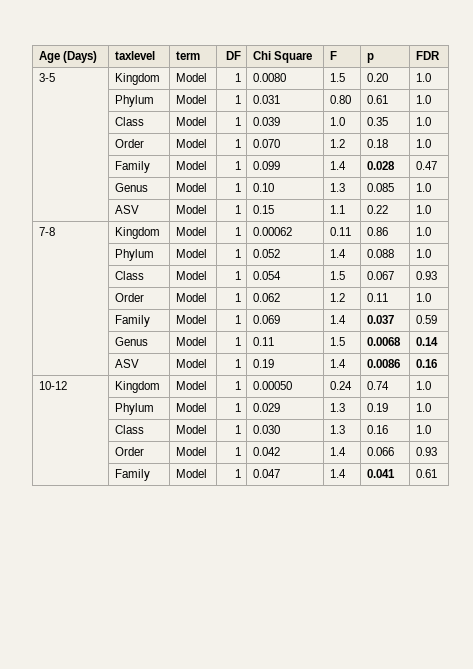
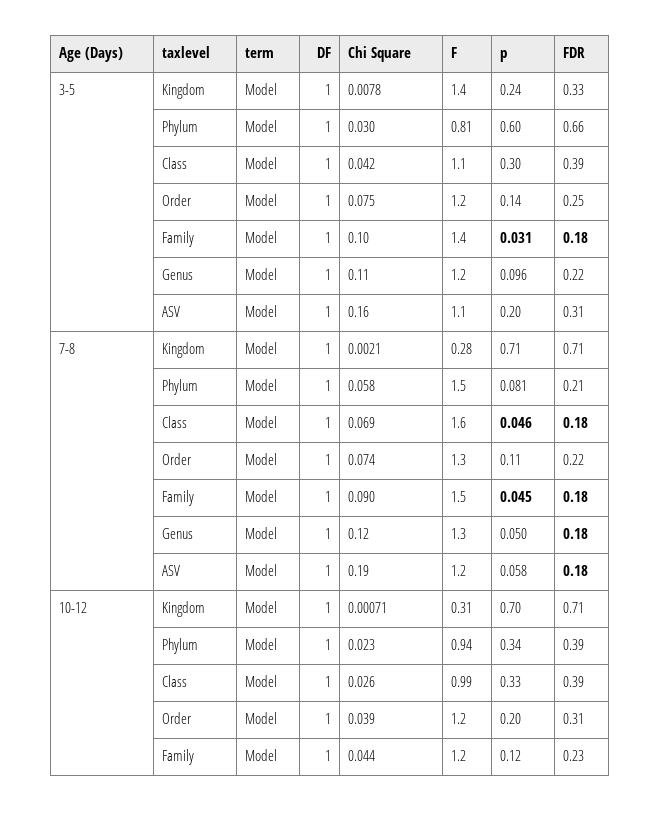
- 3-5 | Kingdom | Model | 1 | 0.0080 | 1.5 | 0.20 | 1.0
- | Phylum | Model | 1 | 0.031 | 0.80 | 0.61 | 1.0
- | Class | Model | 1 | 0.039 | 1.0 | 0.35 | 1.0
- | Order | Model | 1 | 0.070 | 1.2 | 0.18 | 1.0
- | Family | Model | 1 | 0.099 | 1.4 | 0.028 | 0.47
- | Genus | Model | 1 | 0.10 | 1.3 | 0.085 | 1.0
- | ASV | Model | 1 | 0.15 | 1.1 | 0.22 | 1.0
- 7-8 | Kingdom | Model | 1 | 0.00062 | 0.11 | 0.86 | 1.0
- | Phylum | Model | 1 | 0.052 | 1.4 | 0.088 | 1.0
- | Class | Model | 1 | 0.054 | 1.5 | 0.067 | 0.93
- | Order | Model | 1 | 0.062 | 1.2 | 0.11 | 1.0
- | Family | Model | 1 | 0.069 | 1.4 | 0.037 | 0.59
- | Genus | Model | 1 | 0.11 | 1.5 | 0.0068 | 0.14
+ 3-5 | Kingdom | Model | 1 | 0.0078 | 1.4 | 0.24 | 0.33
+ | Phylum | Model | 1 | 0.030 | 0.81 | 0.60 | 0.66
+ | Class | Model | 1 | 0.042 | 1.1 | 0.30 | 0.39
+ | Order | Model | 1 | 0.075 | 1.2 | 0.14 | 0.25
+ | Family | Model | 1 | 0.10 | 1.4 | 0.031 | 0.18
+ | Genus | Model | 1 | 0.11 | 1.2 | 0.096 | 0.22
+ | ASV | Model | 1 | 0.16 | 1.1 | 0.20 | 0.31
+ 7-8 | Kingdom | Model | 1 | 0.0021 | 0.28 | 0.71 | 0.71
+ | Phylum | Model | 1 | 0.058 | 1.5 | 0.081 | 0.21
+ | Class | Model | 1 | 0.069 | 1.6 | 0.046 | 0.18
+ | Order | Model | 1 | 0.074 | 1.3 | 0.11 | 0.22
+ | Family | Model | 1 | 0.090 | 1.5 | 0.045 | 0.18
+ | Genus | Model | 1 | 0.12 | 1.3 | 0.050 | 0.18
- | ASV | Model | 1 | 0.19 | 1.4 | 0.0086 | 0.16
+ | ASV | Model | 1 | 0.19 | 1.2 | 0.058 | 0.18
- 10-12 | Kingdom | Model | 1 | 0.00050 | 0.24 | 0.74 | 1.0
- | Phylum | Model | 1 | 0.029 | 1.3 | 0.19 | 1.0
- | Class | Model | 1 | 0.030 | 1.3 | 0.16 | 1.0
- | Order | Model | 1 | 0.042 | 1.4 | 0.066 | 0.93
- | Family | Model | 1 | 0.047 | 1.4 | 0.041 | 0.61
+ 10-12 | Kingdom | Model | 1 | 0.00071 | 0.31 | 0.70 | 0.71
+ | Phylum | Model | 1 | 0.023 | 0.94 | 0.34 | 0.39
+ | Class | Model | 1 | 0.026 | 0.99 | 0.33 | 0.39
+ | Order | Model | 1 | 0.039 | 1.2 | 0.20 | 0.31
+ | Family | Model | 1 | 0.044 | 1.2 | 0.12 | 0.23

